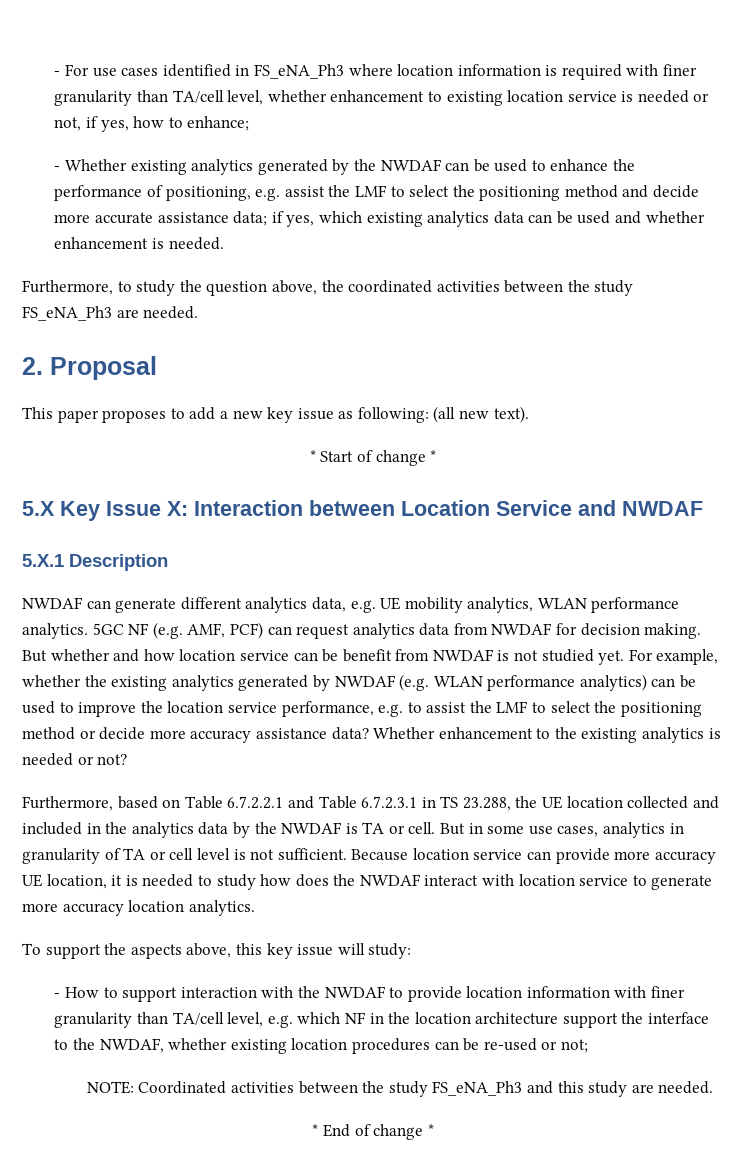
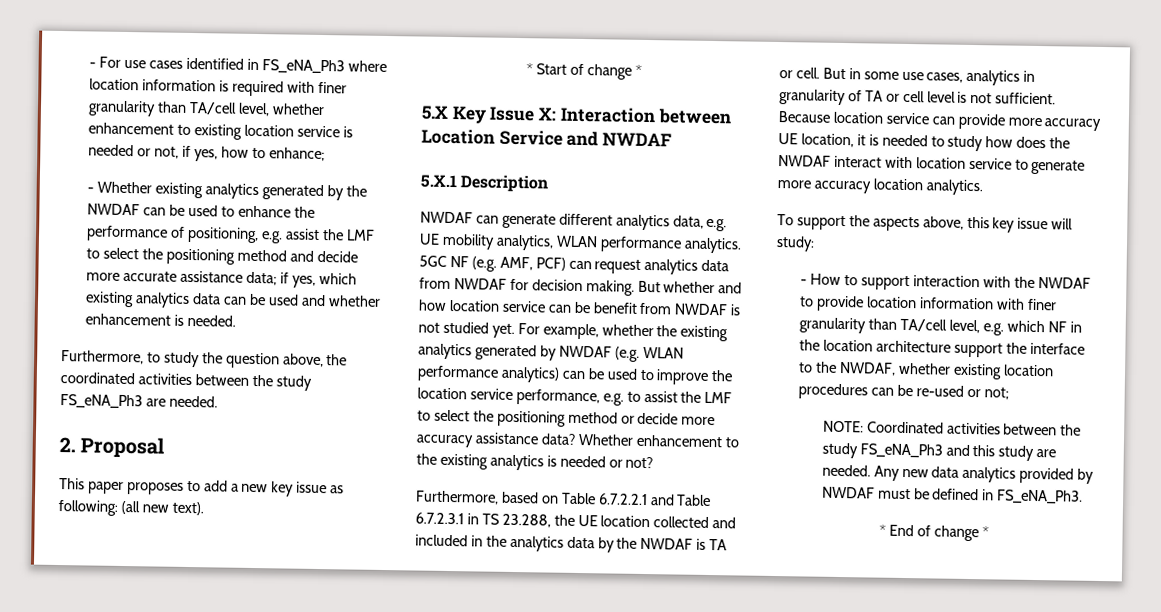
+ Any new data analytics provided by NWDAF must be defined in FS_eNA_Ph3.

